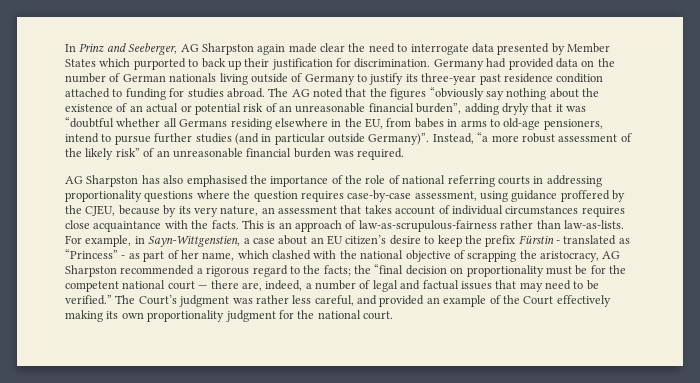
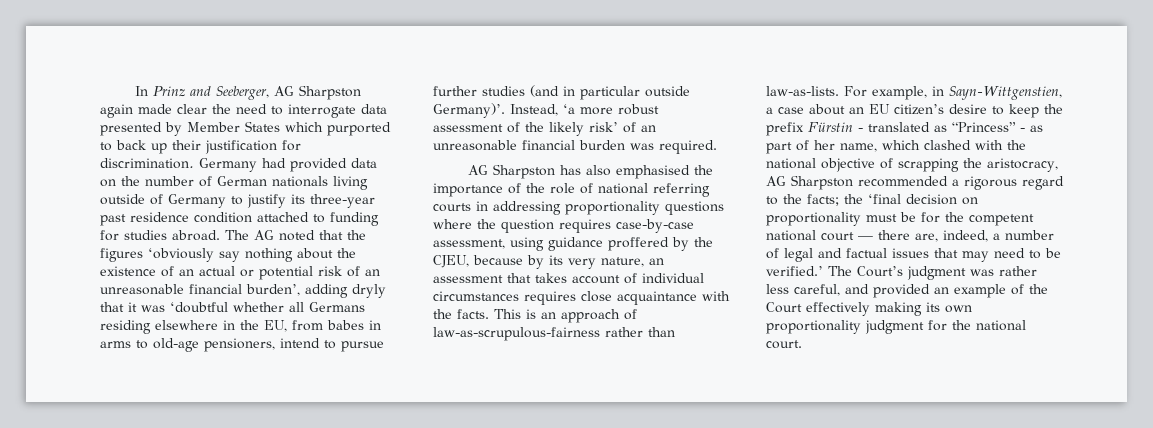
- The AG noted that the figures “obviously say nothing about the existence of an actual or potential risk of an unreasonable financial burden”, adding dryly that it was “doubtful whether all Germans residing elsewhere in the EU, from babes in arms to old-age pensioners, intend to pursue further studies (and in particular outside Germany)”. Instead, “a more robust assessment of the likely risk” of an unreasonable financial burden was required.
+ The AG noted that the figures ‘obviously say nothing about the existence of an actual or potential risk of an unreasonable financial burden’, adding dryly that it was ‘doubtful whether all Germans residing elsewhere in the EU, from babes in arms to old-age pensioners, intend to pursue further studies (and in particular outside Germany)’. Instead, ‘a more robust assessment of the likely risk’ of an unreasonable financial burden was required.
- the “final decision on proportionality must be for the competent national court — there are, indeed, a number of legal and factual issues that may need to be verified.”
+ the ‘final decision on proportionality must be for the competent national court — there are, indeed, a number of legal and factual issues that may need to be verified.’

